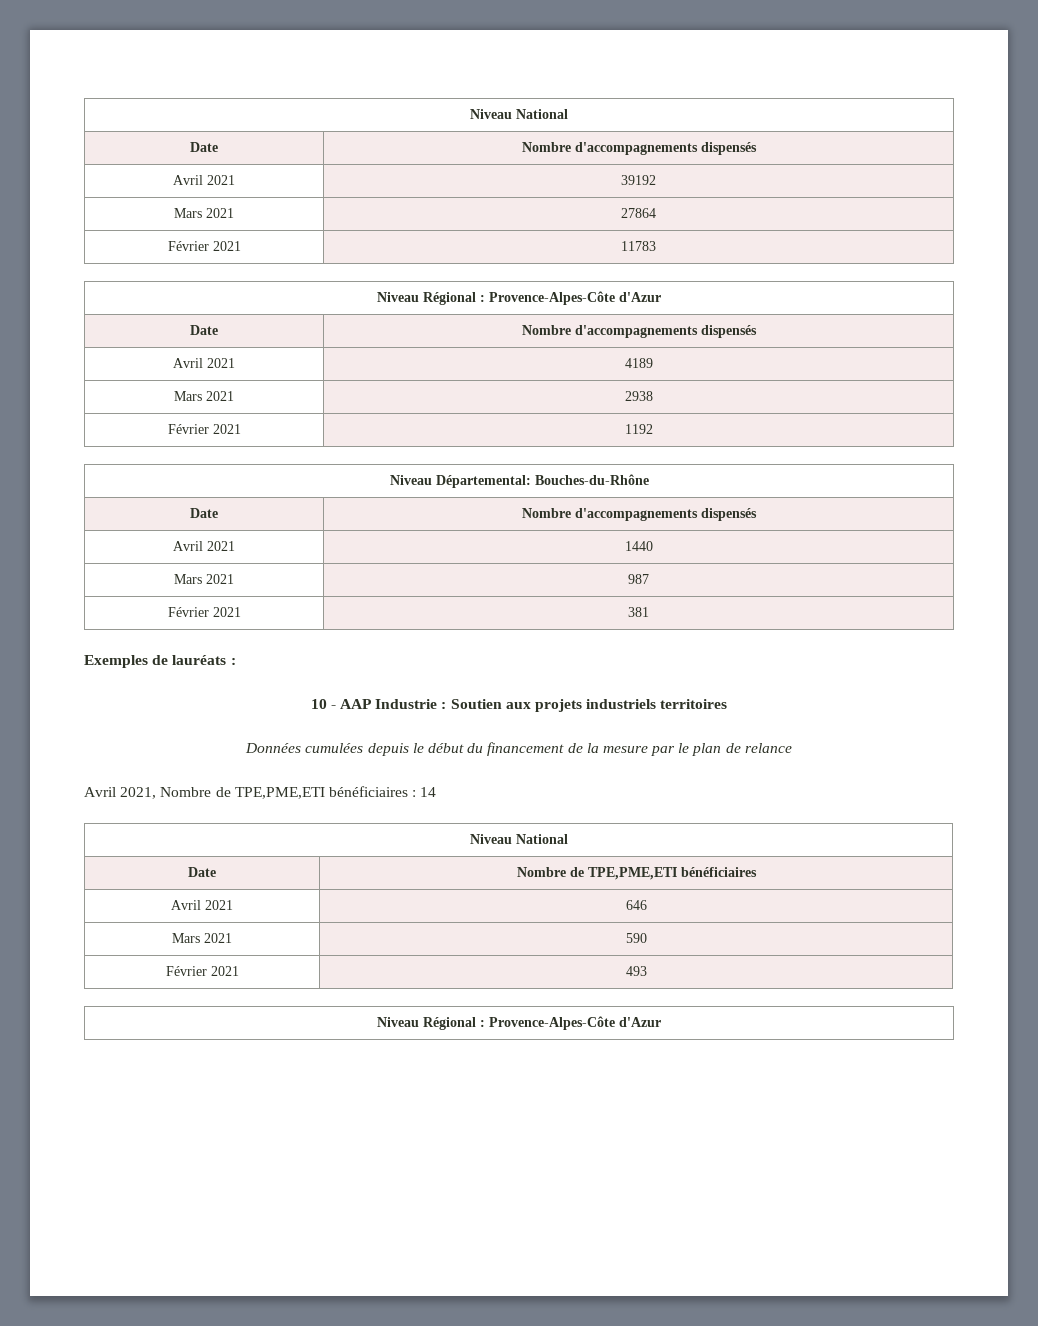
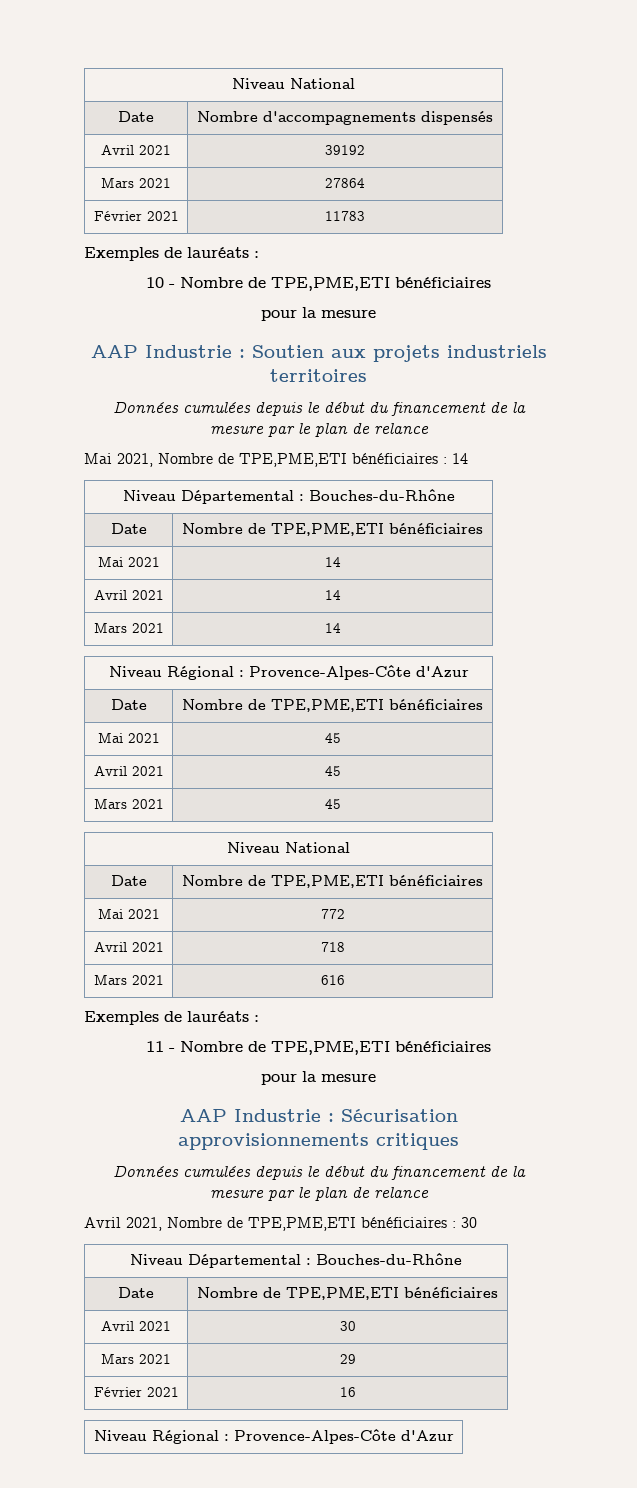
  Février 2021 | 11783
- Niveau Régional : Provence-Alpes-Côte d'Azur
- Date | Nombre d'accompagnements dispensés
- Avril 2021 | 4189
- Mars 2021 | 2938
- Février 2021 | 1192
- Niveau Départemental: Bouches-du-Rhône
- Date | Nombre d'accompagnements dispensés
- Avril 2021 | 1440
- Mars 2021 | 987
- Février 2021 | 381
- 10 - AAP Industrie : Soutien aux projets industriels territoires
+ 10 - Nombre de TPE,PME,ETI bénéficiaires
+ pour la mesure
+ AAP Industrie : Soutien aux projets industriels territoires
- Avril 2021, Nombre de TPE,PME,ETI bénéficiaires : 14
+ Mai 2021, Nombre de TPE,PME,ETI bénéficiaires : 14
+ Niveau Départemental : Bouches-du-Rhône
+ Date | Nombre de TPE,PME,ETI bénéficiaires
+ Mai 2021 | 14
+ Avril 2021 | 14
+ Mars 2021 | 14
+ Niveau Régional : Provence-Alpes-Côte d'Azur
+ Date | Nombre de TPE,PME,ETI bénéficiaires
+ Mai 2021 | 45
+ Avril 2021 | 45
+ Mars 2021 | 45
- Avril 2021 | 646
- Mars 2021 | 590
- Février 2021 | 493
+ Mai 2021 | 772
+ Avril 2021 | 718
+ Mars 2021 | 616
+ Exemples de lauréats :
+ 11 - Nombre de TPE,PME,ETI bénéficiaires
+ pour la mesure
+ AAP Industrie : Sécurisation approvisionnements critiques
+ Données cumulées depuis le début du financement de la mesure par le plan de relance
+ Avril 2021, Nombre de TPE,PME,ETI bénéficiaires : 30
+ Niveau Départemental : Bouches-du-Rhône
+ Date | Nombre de TPE,PME,ETI bénéficiaires
+ Avril 2021 | 30
+ Mars 2021 | 29
+ Février 2021 | 16

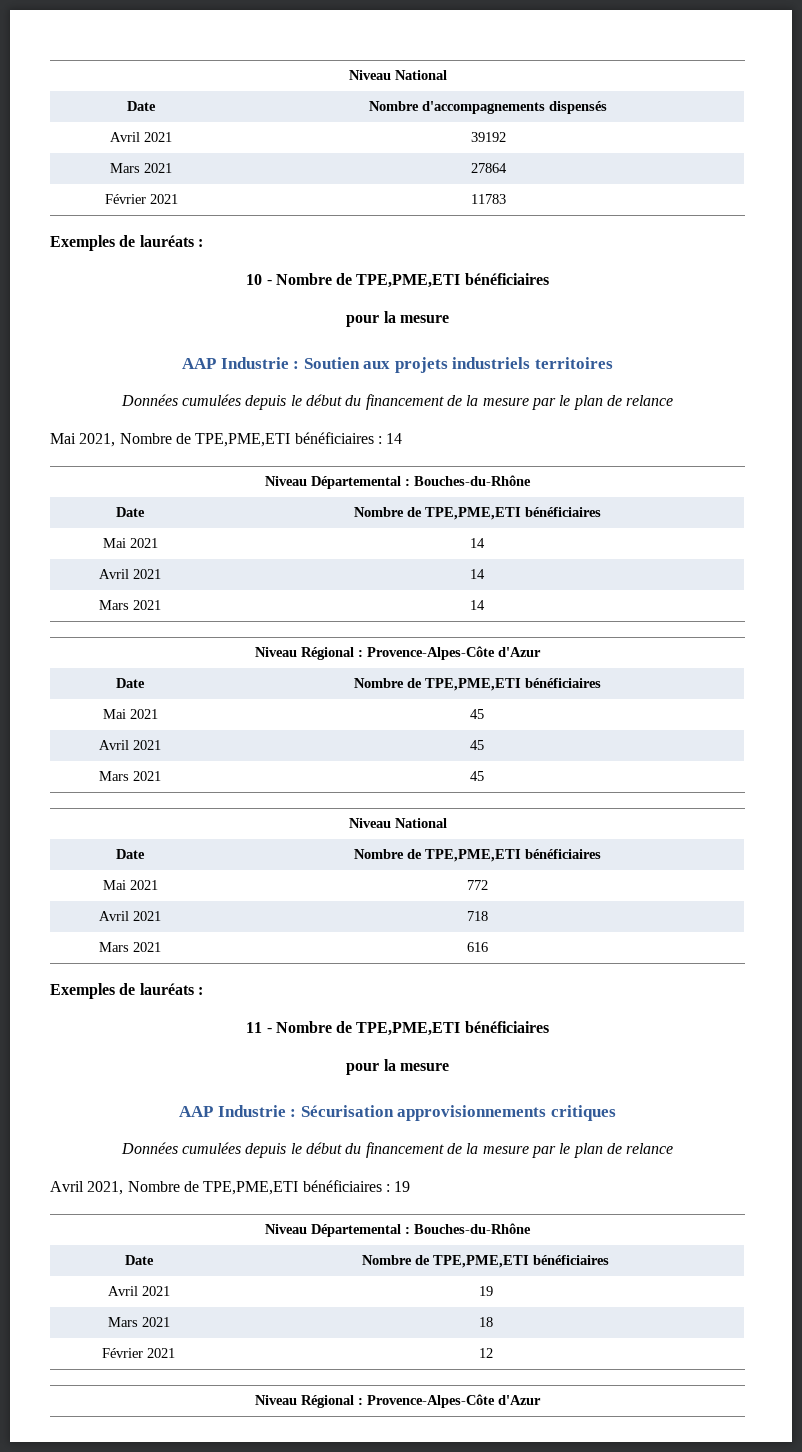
- Avril 2021, Nombre de TPE,PME,ETI bénéficiaires : 30
+ Avril 2021, Nombre de TPE,PME,ETI bénéficiaires : 19
- Avril 2021 | 30
- Mars 2021 | 29
- Février 2021 | 16
+ Avril 2021 | 19
+ Mars 2021 | 18
+ Février 2021 | 12

